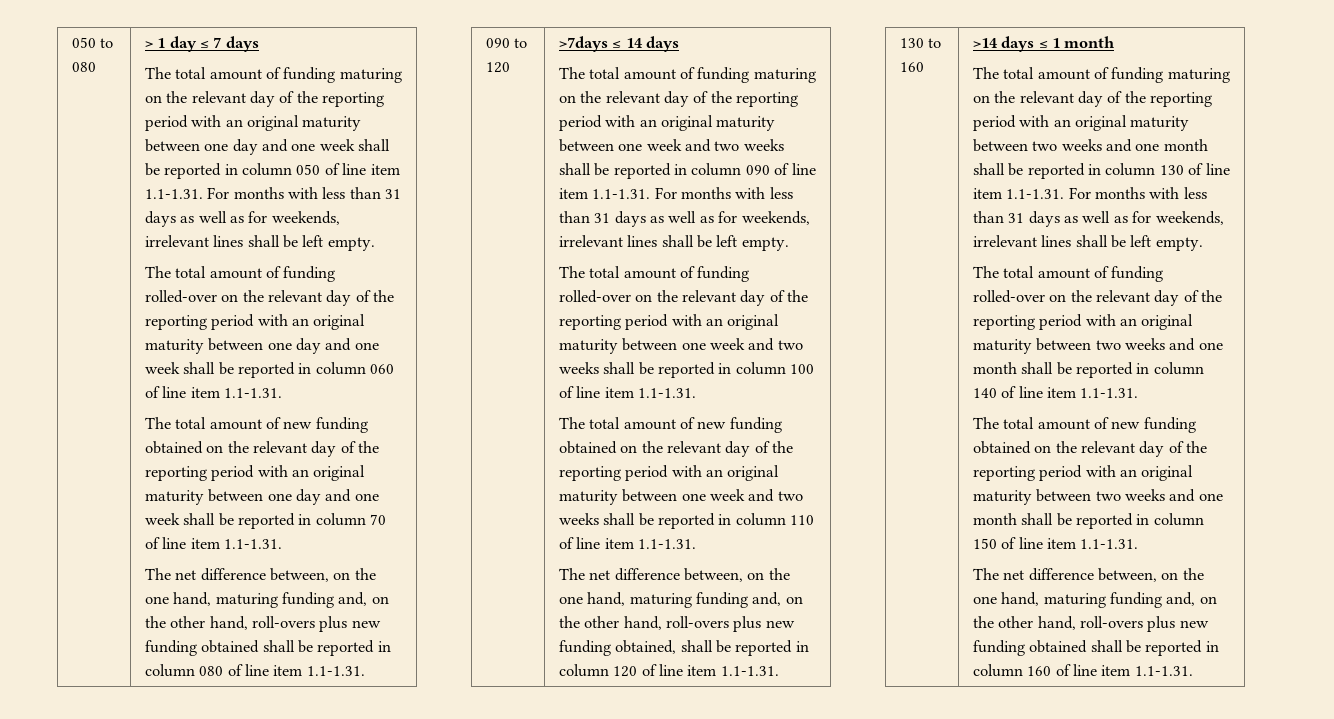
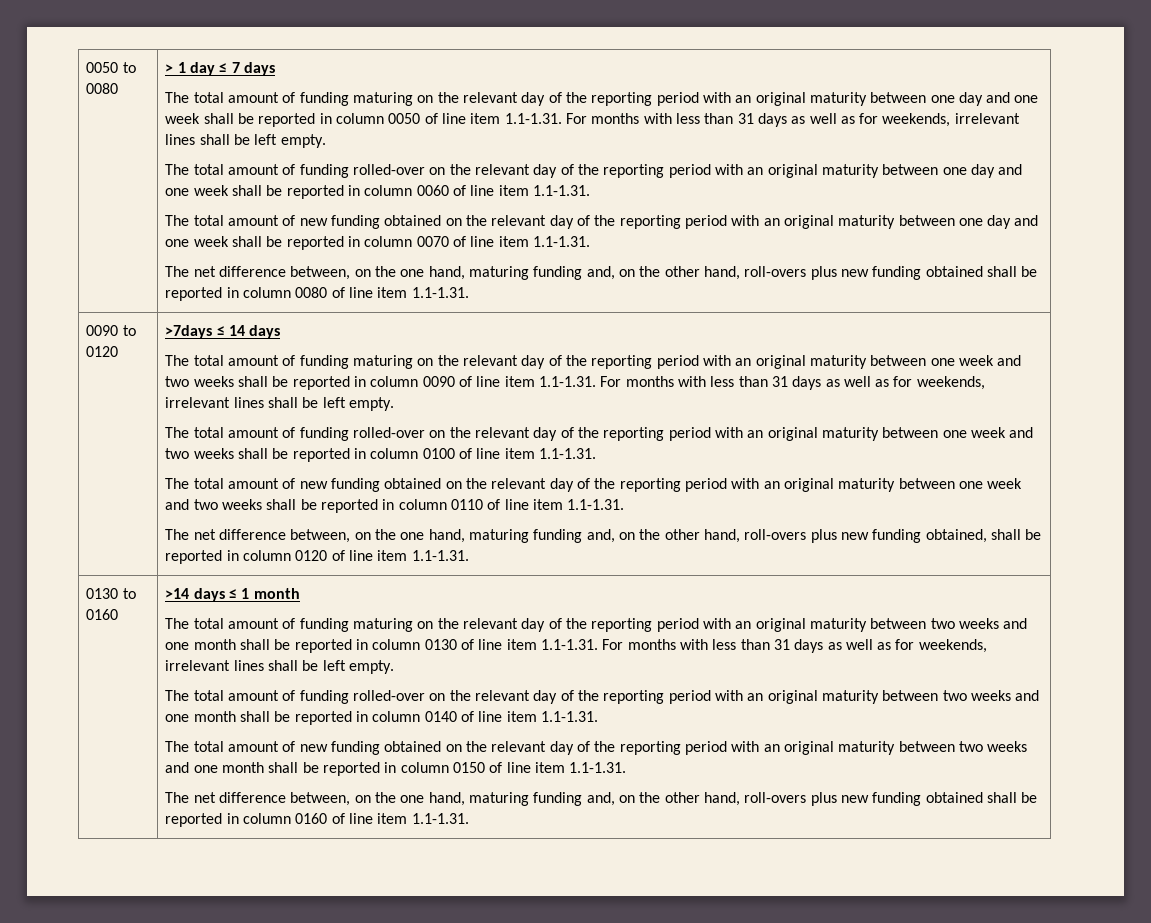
- 050 to 080
+ 0050 to 0080
- The total amount of funding maturing on the relevant day of the reporting period with an original maturity between one day and one week shall be reported in column 050 of line item 1.1-1.31. For months with less than 31 days as well as for weekends, irrelevant lines shall be left empty.
+ The total amount of funding maturing on the relevant day of the reporting period with an original maturity between one day and one week shall be reported in column 0050 of line item 1.1-1.31. For months with less than 31 days as well as for weekends, irrelevant lines shall be left empty.
- The total amount of funding rolled-over on the relevant day of the reporting period with an original maturity between one day and one week shall be reported in column 060 of line item 1.1-1.31.
+ The total amount of funding rolled-over on the relevant day of the reporting period with an original maturity between one day and one week shall be reported in column 0060 of line item 1.1-1.31.
- The total amount of new funding obtained on the relevant day of the reporting period with an original maturity between one day and one week shall be reported in column 70 of line item 1.1-1.31.
+ The total amount of new funding obtained on the relevant day of the reporting period with an original maturity between one day and one week shall be reported in column 0070 of line item 1.1-1.31.
- The net difference between, on the one hand, maturing funding and, on the other hand, roll-overs plus new funding obtained shall be reported in column 080 of line item 1.1-1.31.
- 090 to 120
+ The net difference between, on the one hand, maturing funding and, on the other hand, roll-overs plus new funding obtained shall be reported in column 0080 of line item 1.1-1.31.
+ 0090 to 0120
- The total amount of funding maturing on the relevant day of the reporting period with an original maturity between one week and two weeks shall be reported in column 090 of line item 1.1-1.31. For months with less than 31 days as well as for weekends, irrelevant lines shall be left empty.
+ The total amount of funding maturing on the relevant day of the reporting period with an original maturity between one week and two weeks shall be reported in column 0090 of line item 1.1-1.31. For months with less than 31 days as well as for weekends, irrelevant lines shall be left empty.
- The total amount of funding rolled-over on the relevant day of the reporting period with an original maturity between one week and two weeks shall be reported in column 100 of line item 1.1-1.31.
+ The total amount of funding rolled-over on the relevant day of the reporting period with an original maturity between one week and two weeks shall be reported in column 0100 of line item 1.1-1.31.
- The total amount of new funding obtained on the relevant day of the reporting period with an original maturity between one week and two weeks shall be reported in column 110 of line item 1.1-1.31.
+ The total amount of new funding obtained on the relevant day of the reporting period with an original maturity between one week and two weeks shall be reported in column 0110 of line item 1.1-1.31.
- The net difference between, on the one hand, maturing funding and, on the other hand, roll-overs plus new funding obtained, shall be reported in column 120 of line item 1.1-1.31.
- 130 to 160
+ The net difference between, on the one hand, maturing funding and, on the other hand, roll-overs plus new funding obtained, shall be reported in column 0120 of line item 1.1-1.31.
+ 0130 to 0160
- The total amount of funding maturing on the relevant day of the reporting period with an original maturity between two weeks and one month shall be reported in column 130 of line item 1.1-1.31. For months with less than 31 days as well as for weekends, irrelevant lines shall be left empty.
+ The total amount of funding maturing on the relevant day of the reporting period with an original maturity between two weeks and one month shall be reported in column 0130 of line item 1.1-1.31. For months with less than 31 days as well as for weekends, irrelevant lines shall be left empty.
- The total amount of funding rolled-over on the relevant day of the reporting period with an original maturity between two weeks and one month shall be reported in column 140 of line item 1.1-1.31.
+ The total amount of funding rolled-over on the relevant day of the reporting period with an original maturity between two weeks and one month shall be reported in column 0140 of line item 1.1-1.31.
- The total amount of new funding obtained on the relevant day of the reporting period with an original maturity between two weeks and one month shall be reported in column 150 of line item 1.1-1.31.
+ The total amount of new funding obtained on the relevant day of the reporting period with an original maturity between two weeks and one month shall be reported in column 0150 of line item 1.1-1.31.
- The net difference between, on the one hand, maturing funding and, on the other hand, roll-overs plus new funding obtained shall be reported in column 160 of line item 1.1-1.31.
+ The net difference between, on the one hand, maturing funding and, on the other hand, roll-overs plus new funding obtained shall be reported in column 0160 of line item 1.1-1.31.

